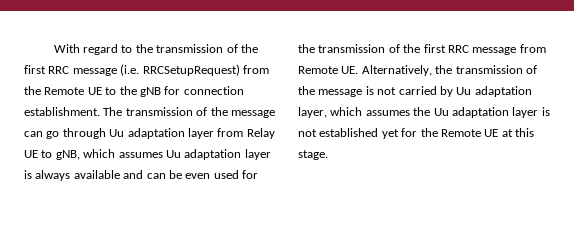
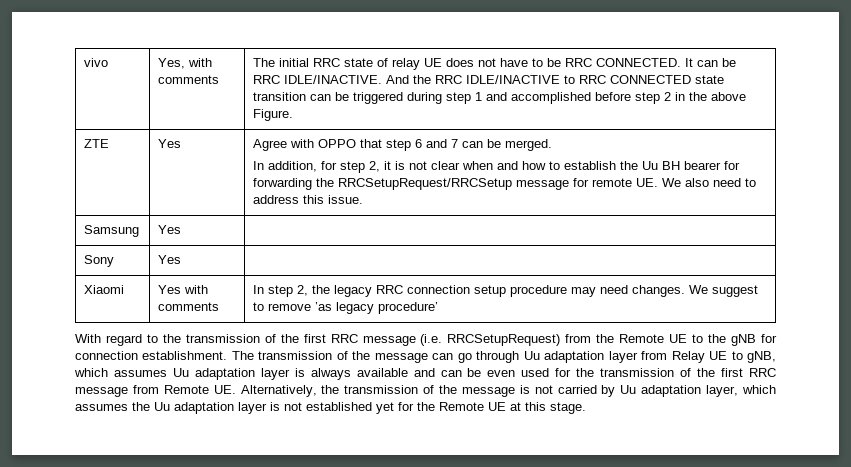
+ vivo | Yes, with comments | The initial RRC state of relay UE does not have to be RRC CONNECTED. It can be RRC IDLE/INACTIVE. And the RRC IDLE/INACTIVE to RRC CONNECTED state transition can be triggered during step 1 and accomplished before step 2 in the above Figure.
+ ZTE | Yes | Agree with OPPO that step 6 and 7 can be merged.
+ In addition, for step 2, it is not clear when and how to establish the Uu BH bearer for forwarding the RRCSetupRequest/RRCSetup message for remote UE. We also need to address this issue.
+ Samsung | Yes |
+ Sony | Yes |
+ Xiaomi | Yes with comments | In step 2, the legacy RRC connection setup procedure may need changes. We suggest to remove ’as legacy procedure’

